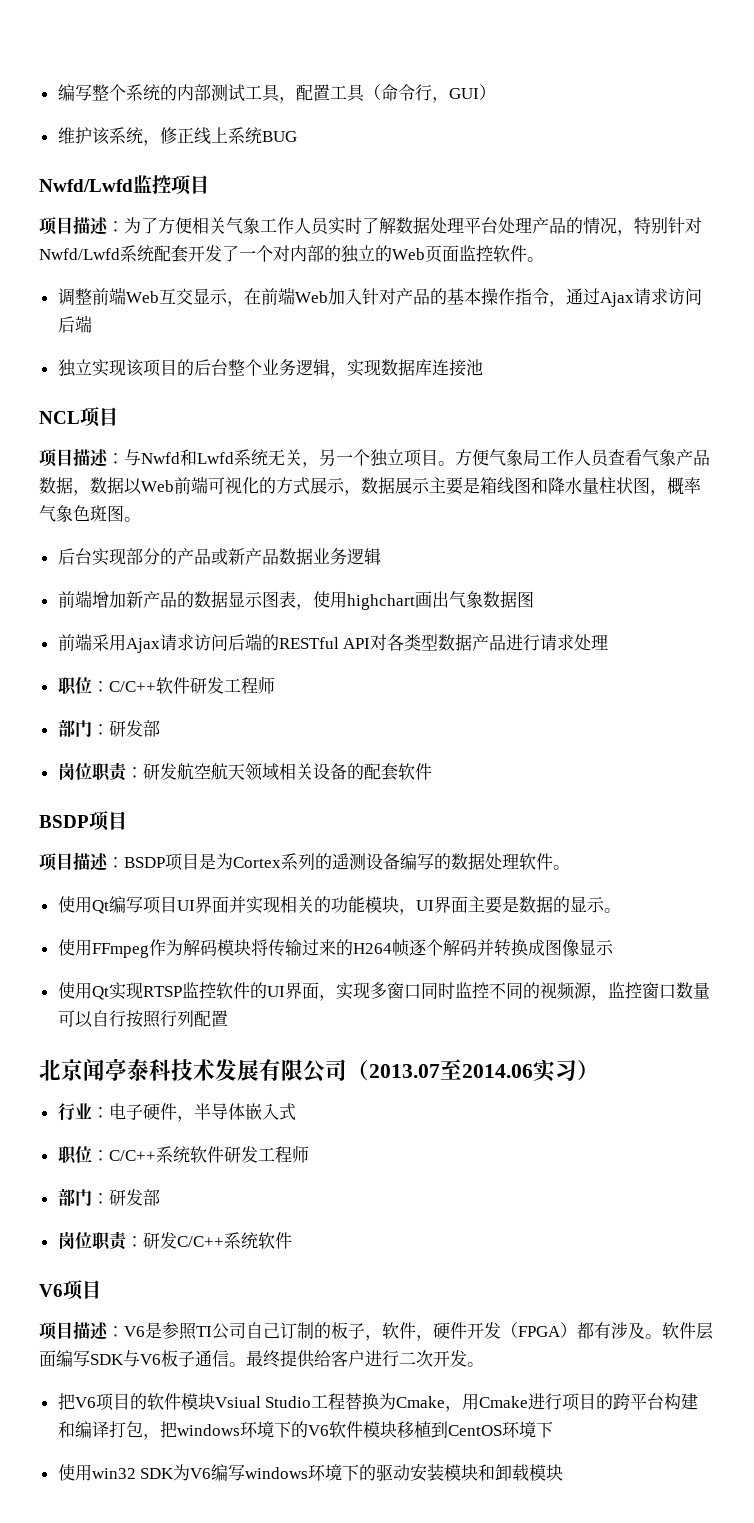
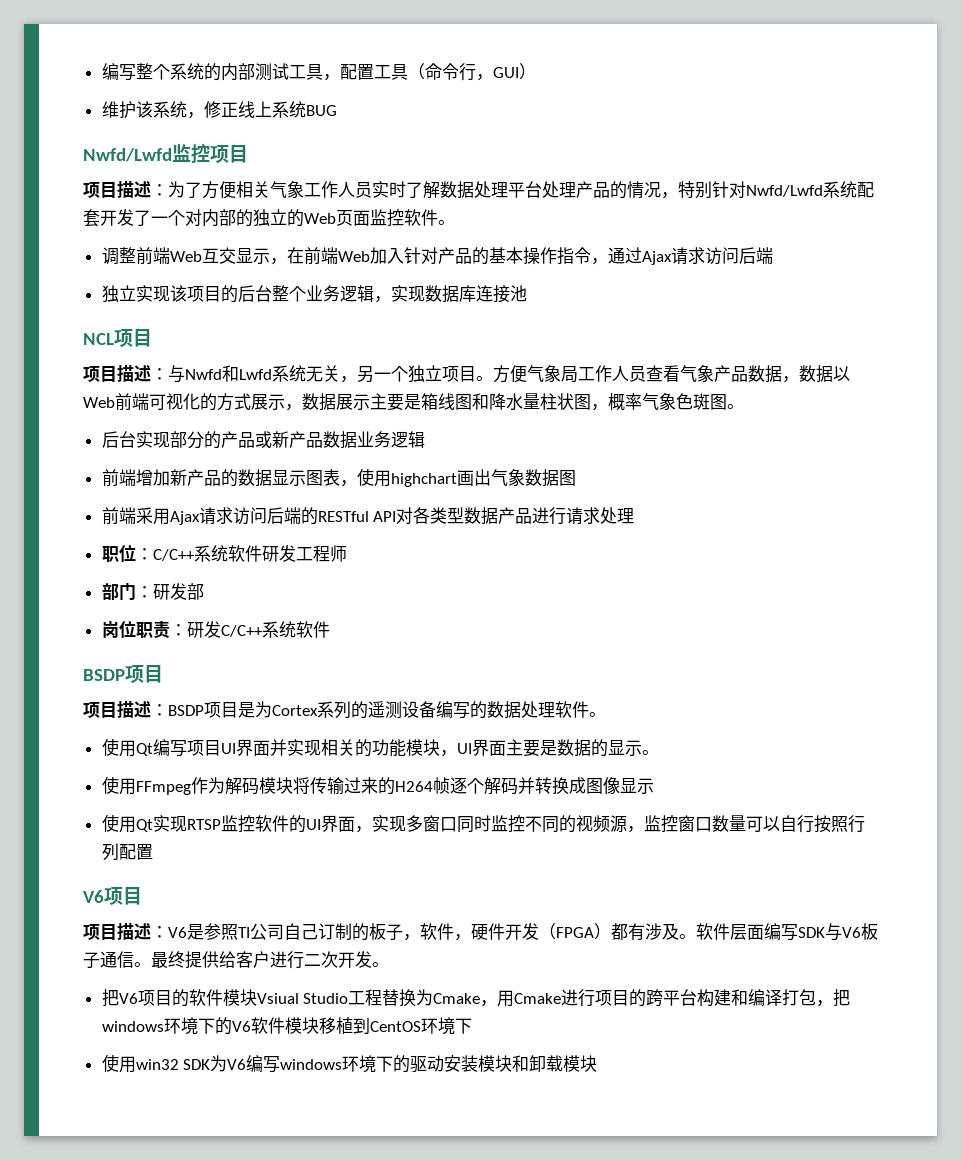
- 职位：C/C++软件研发工程师
+ 职位：C/C++系统软件研发工程师
- 岗位职责：研发航空航天领域相关设备的配套软件
+ 岗位职责：研发C/C++系统软件
- 北京闻亭泰科技术发展有限公司（2013.07至2014.06实习）
- 行业：电子硬件，半导体嵌入式
- 职位：C/C++系统软件研发工程师
- 部门：研发部
- 岗位职责：研发C/C++系统软件

